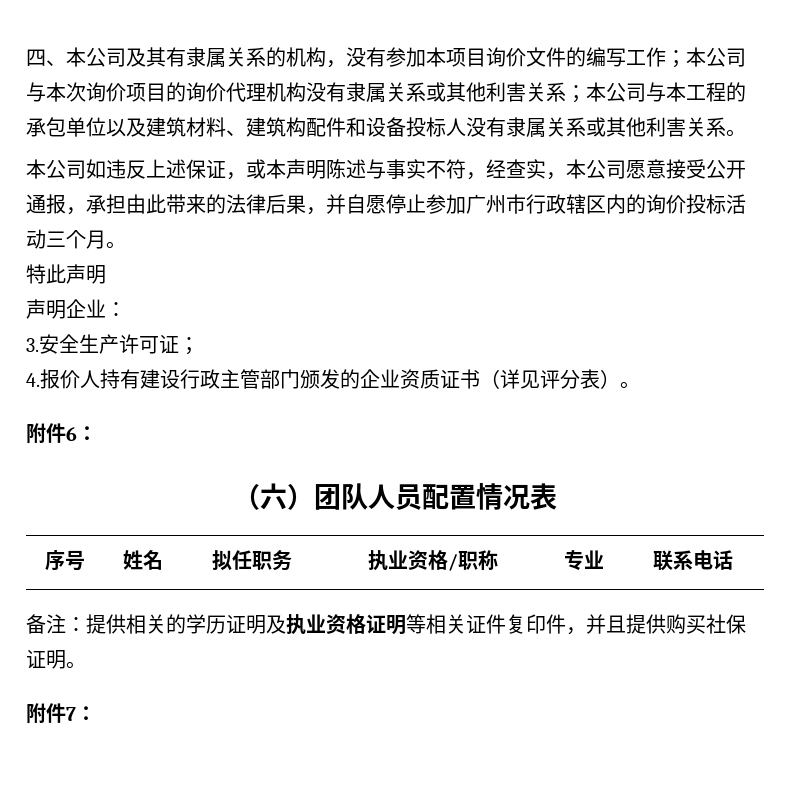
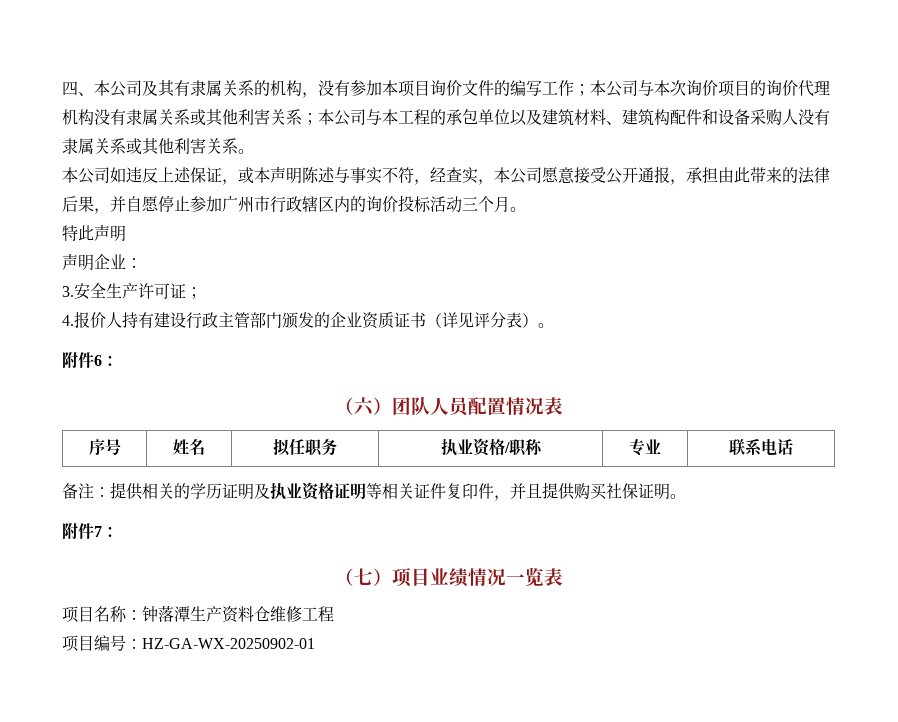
- 四、本公司及其有隶属关系的机构，没有参加本项目询价文件的编写工作；本公司与本次询价项目的询价代理机构没有隶属关系或其他利害关系；本公司与本工程的承包单位以及建筑材料、建筑构配件和设备投标人没有隶属关系或其他利害关系。
+ 四、本公司及其有隶属关系的机构，没有参加本项目询价文件的编写工作；本公司与本次询价项目的询价代理机构没有隶属关系或其他利害关系；本公司与本工程的承包单位以及建筑材料、建筑构配件和设备采购人没有隶属关系或其他利害关系。
+ （七）项目业绩情况一览表
+ 项目名称：钟落潭生产资料仓维修工程
+ 项目编号：HZ-GA-WX-20250902-01

